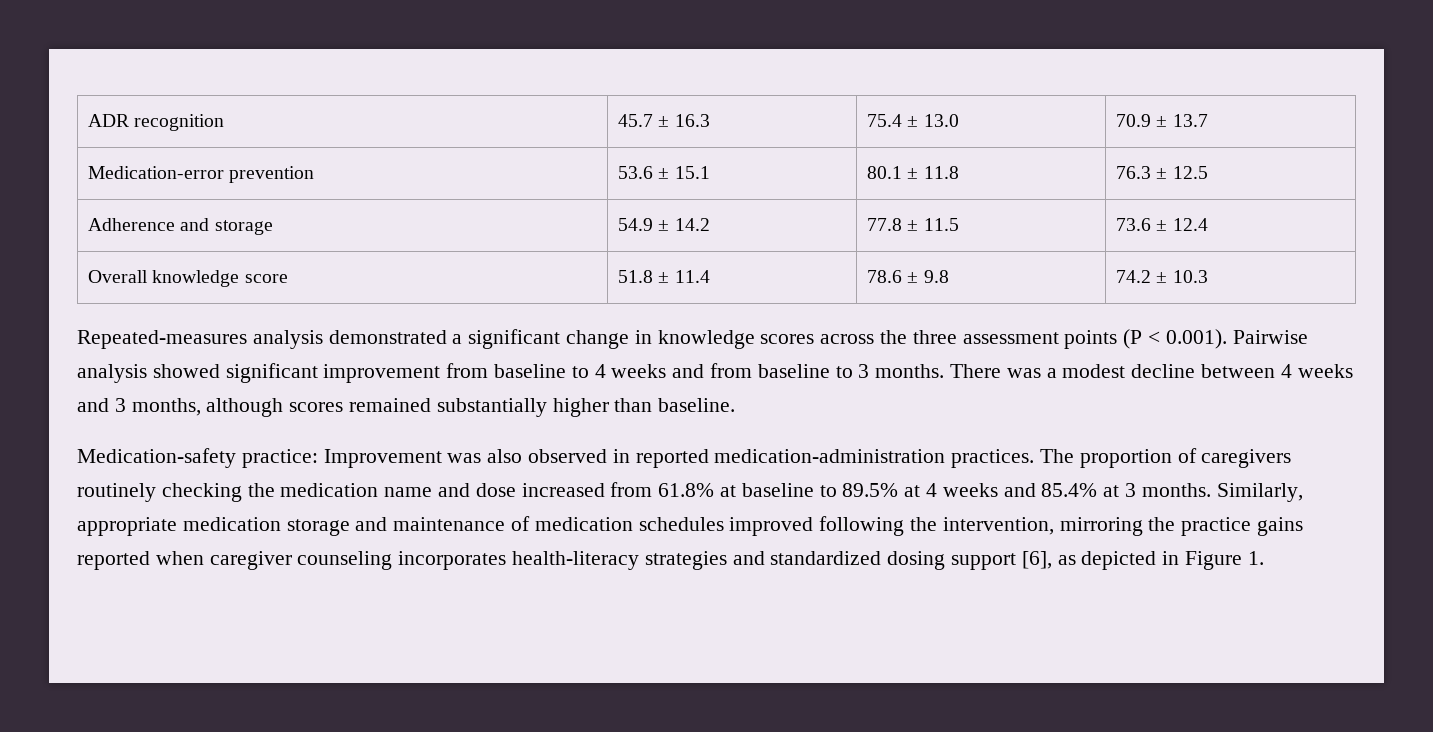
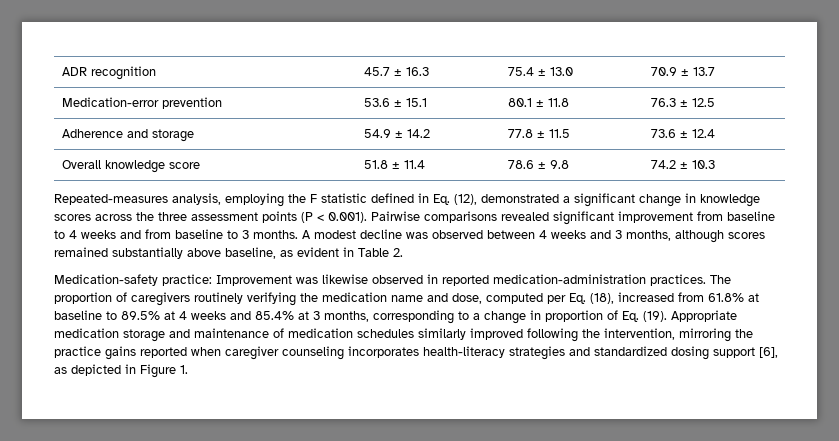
- Repeated-measures analysis demonstrated a significant change in knowledge scores across the three assessment points (P < 0.001). Pairwise analysis showed significant improvement from baseline to 4 weeks and from baseline to 3 months.
+ Repeated-measures analysis, employing the F statistic defined in Eq. (12), demonstrated a significant change in knowledge scores across the three assessment points (P < 0.001). Pairwise comparisons revealed significant improvement from baseline to 4 weeks and from baseline to 3 months.
- There was a modest decline between 4 weeks and 3 months, although scores remained substantially higher than baseline.
+ A modest decline was observed between 4 weeks and 3 months, although scores remained substantially above baseline, as evident in Table 2.
- Medication-safety practice: Improvement was also observed in reported medication-administration practices.
+ Medication-safety practice: Improvement was likewise observed in reported medication-administration practices.
- The proportion of caregivers routinely checking the medication name and dose increased from 61.8% at baseline to 89.5% at 4 weeks and 85.4% at 3 months. Similarly, appropriate medication storage and maintenance of medication schedules improved following the intervention, mirroring the practice gains reported when caregiver counseling incorporates health-literacy strategies and standardized dosing support [6], as depicted in Figure 1.
+ The proportion of caregivers routinely verifying the medication name and dose, computed per Eq. (18), increased from 61.8% at baseline to 89.5% at 4 weeks and 85.4% at 3 months, corresponding to a change in proportion of Eq. (19). Appropriate medication storage and maintenance of medication schedules similarly improved following the intervention, mirroring the practice gains reported when caregiver counseling incorporates health-literacy strategies and standardized dosing support [6], as depicted in Figure 1.

